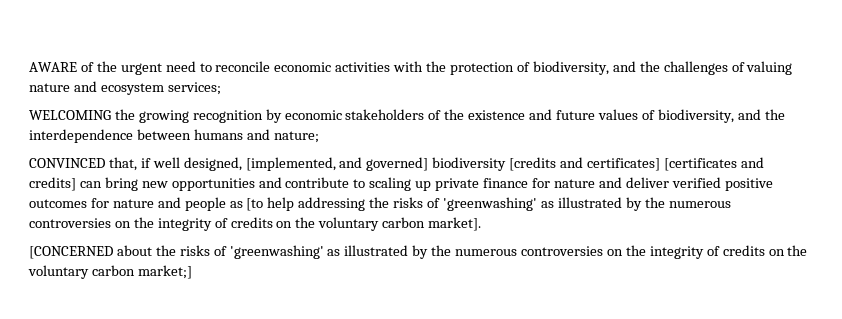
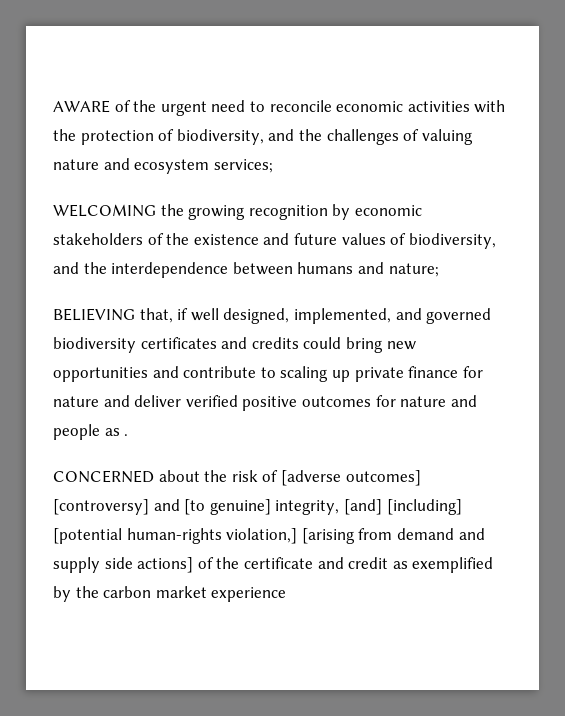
- CONVINCED that, if well designed, [implemented, and governed] biodiversity [credits and certificates] [certificates and credits] can bring new opportunities and contribute to scaling up private finance for nature and deliver verified positive outcomes for nature and people as [to help addressing the risks of 'greenwashing' as illustrated by the numerous controversies on the integrity of credits on the voluntary carbon market].
- [CONCERNED about the risks of 'greenwashing' as illustrated by the numerous controversies on the integrity of credits on the voluntary carbon market;]
+ BELIEVING that, if well designed, implemented, and governed biodiversity certificates and credits could bring new opportunities and contribute to scaling up private finance for nature and deliver verified positive outcomes for nature and people as .
+ CONCERNED about the risk of [adverse outcomes] [controversy] and [to genuine] integrity, [and] [including] [potential human-rights violation,] [arising from demand and supply side actions] of the certificate and credit as exemplified by the carbon market experience

